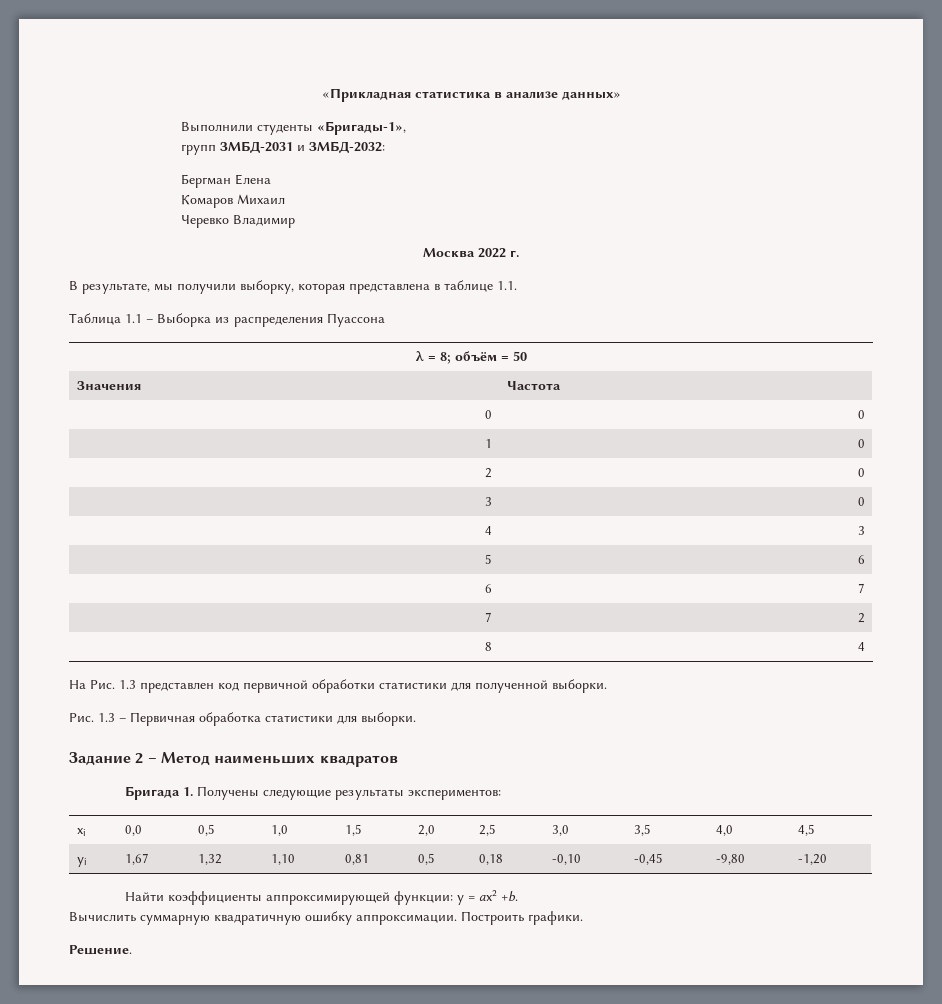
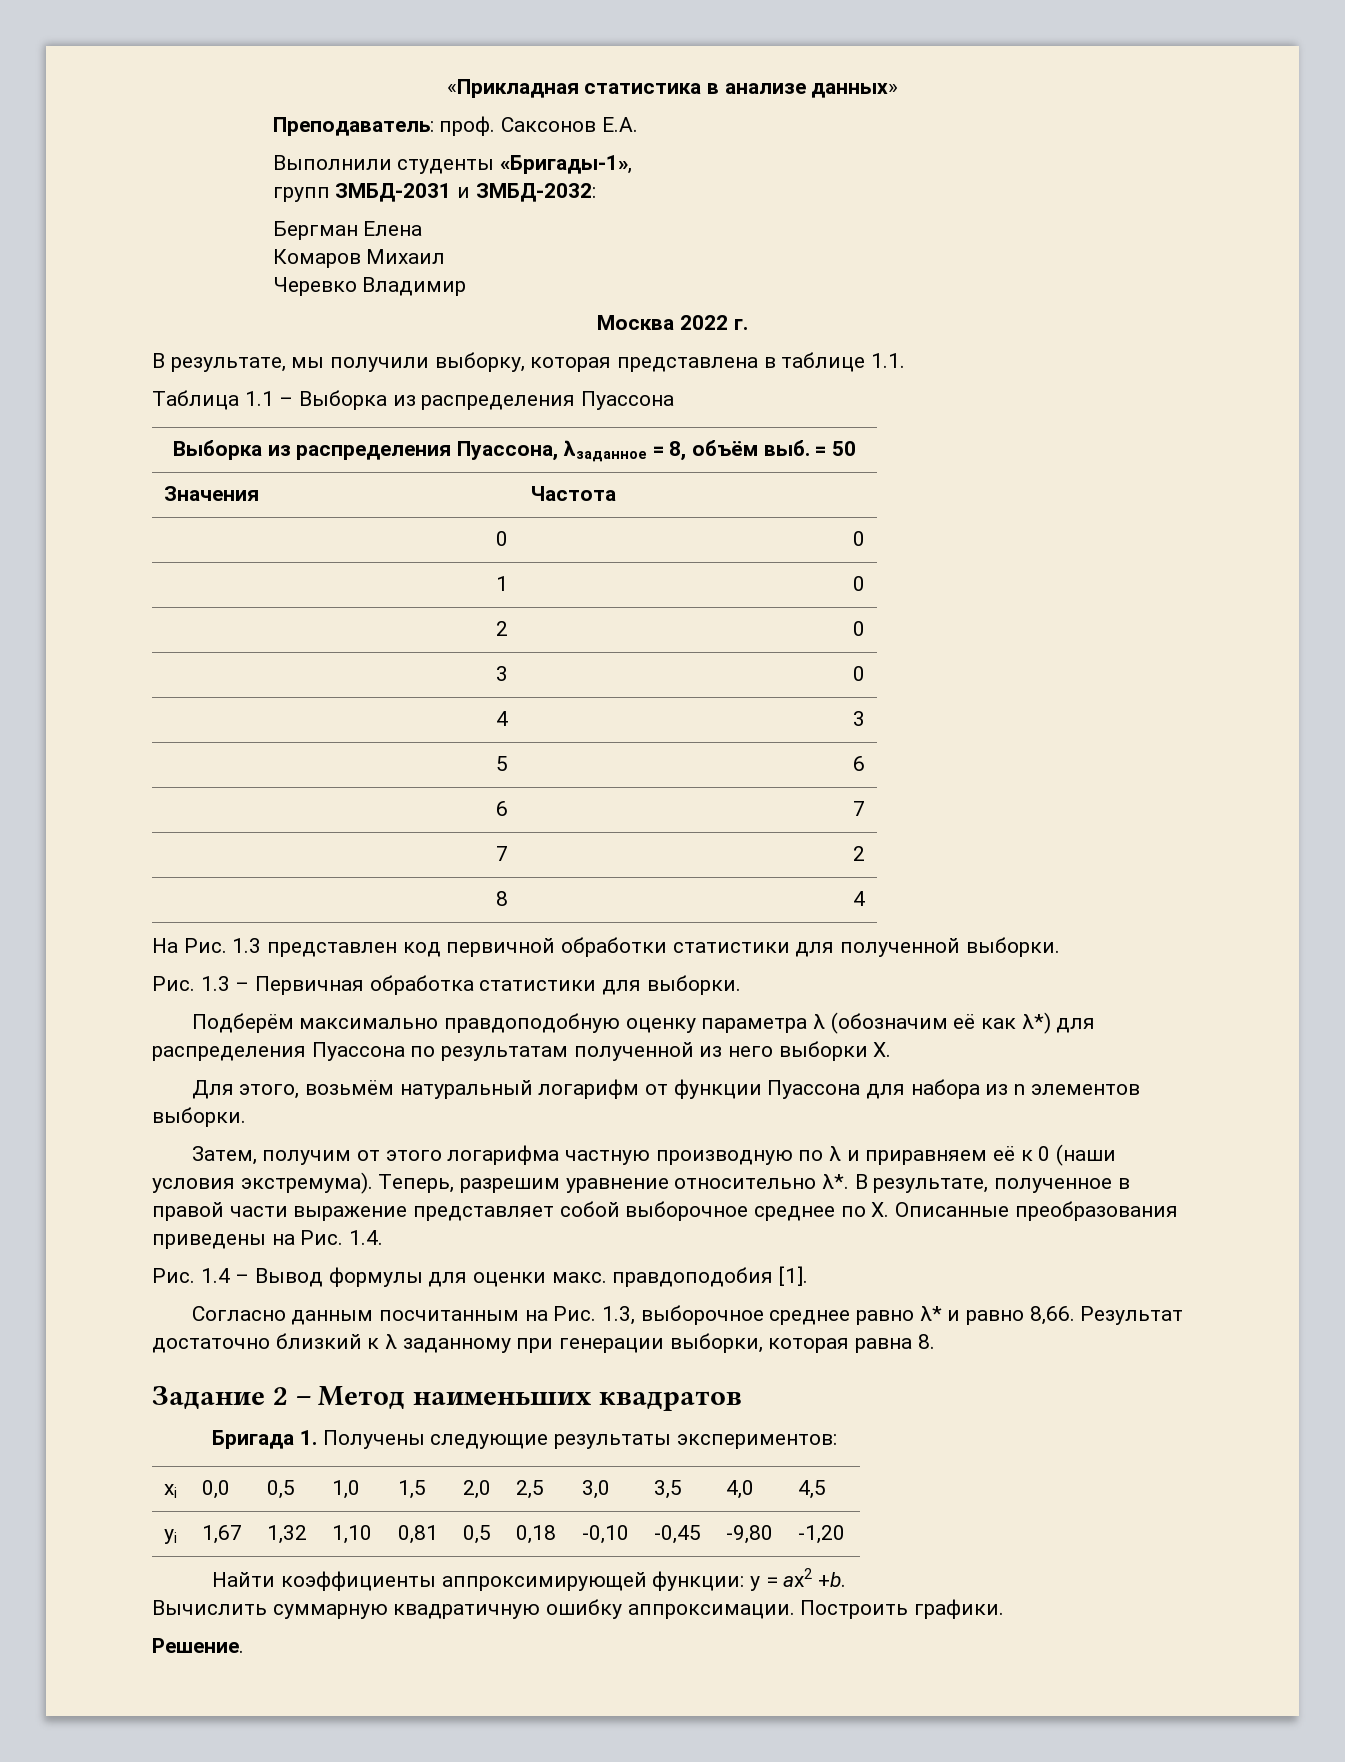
+ Преподаватель: проф. Саксонов Е.А.
- λ = 8; объём = 50
+ Выборка из распределения Пуассона, λзаданное = 8, объём выб. = 50
+ Подберём максимально правдоподобную оценку параметра λ (обозначим её как λ*) для распределения Пуассона по результатам полученной из него выборки X.
+ Для этого, возьмём натуральный логарифм от функции Пуассона для набора из n элементов выборки.
+ Затем, получим от этого логарифма частную производную по λ и приравняем её к 0 (наши условия экстремума). Теперь, разрешим уравнение относительно λ*. В результате, полученное в правой части выражение представляет собой выборочное среднее по X. Описанные преобразования приведены на Рис. 1.4.
+ Рис. 1.4 – Вывод формулы для оценки макс. правдоподобия [1].
+ Согласно данным посчитанным на Рис. 1.3, выборочное среднее равно λ* и равно 8,66. Результат достаточно близкий к λ заданному при генерации выборки, которая равна 8.

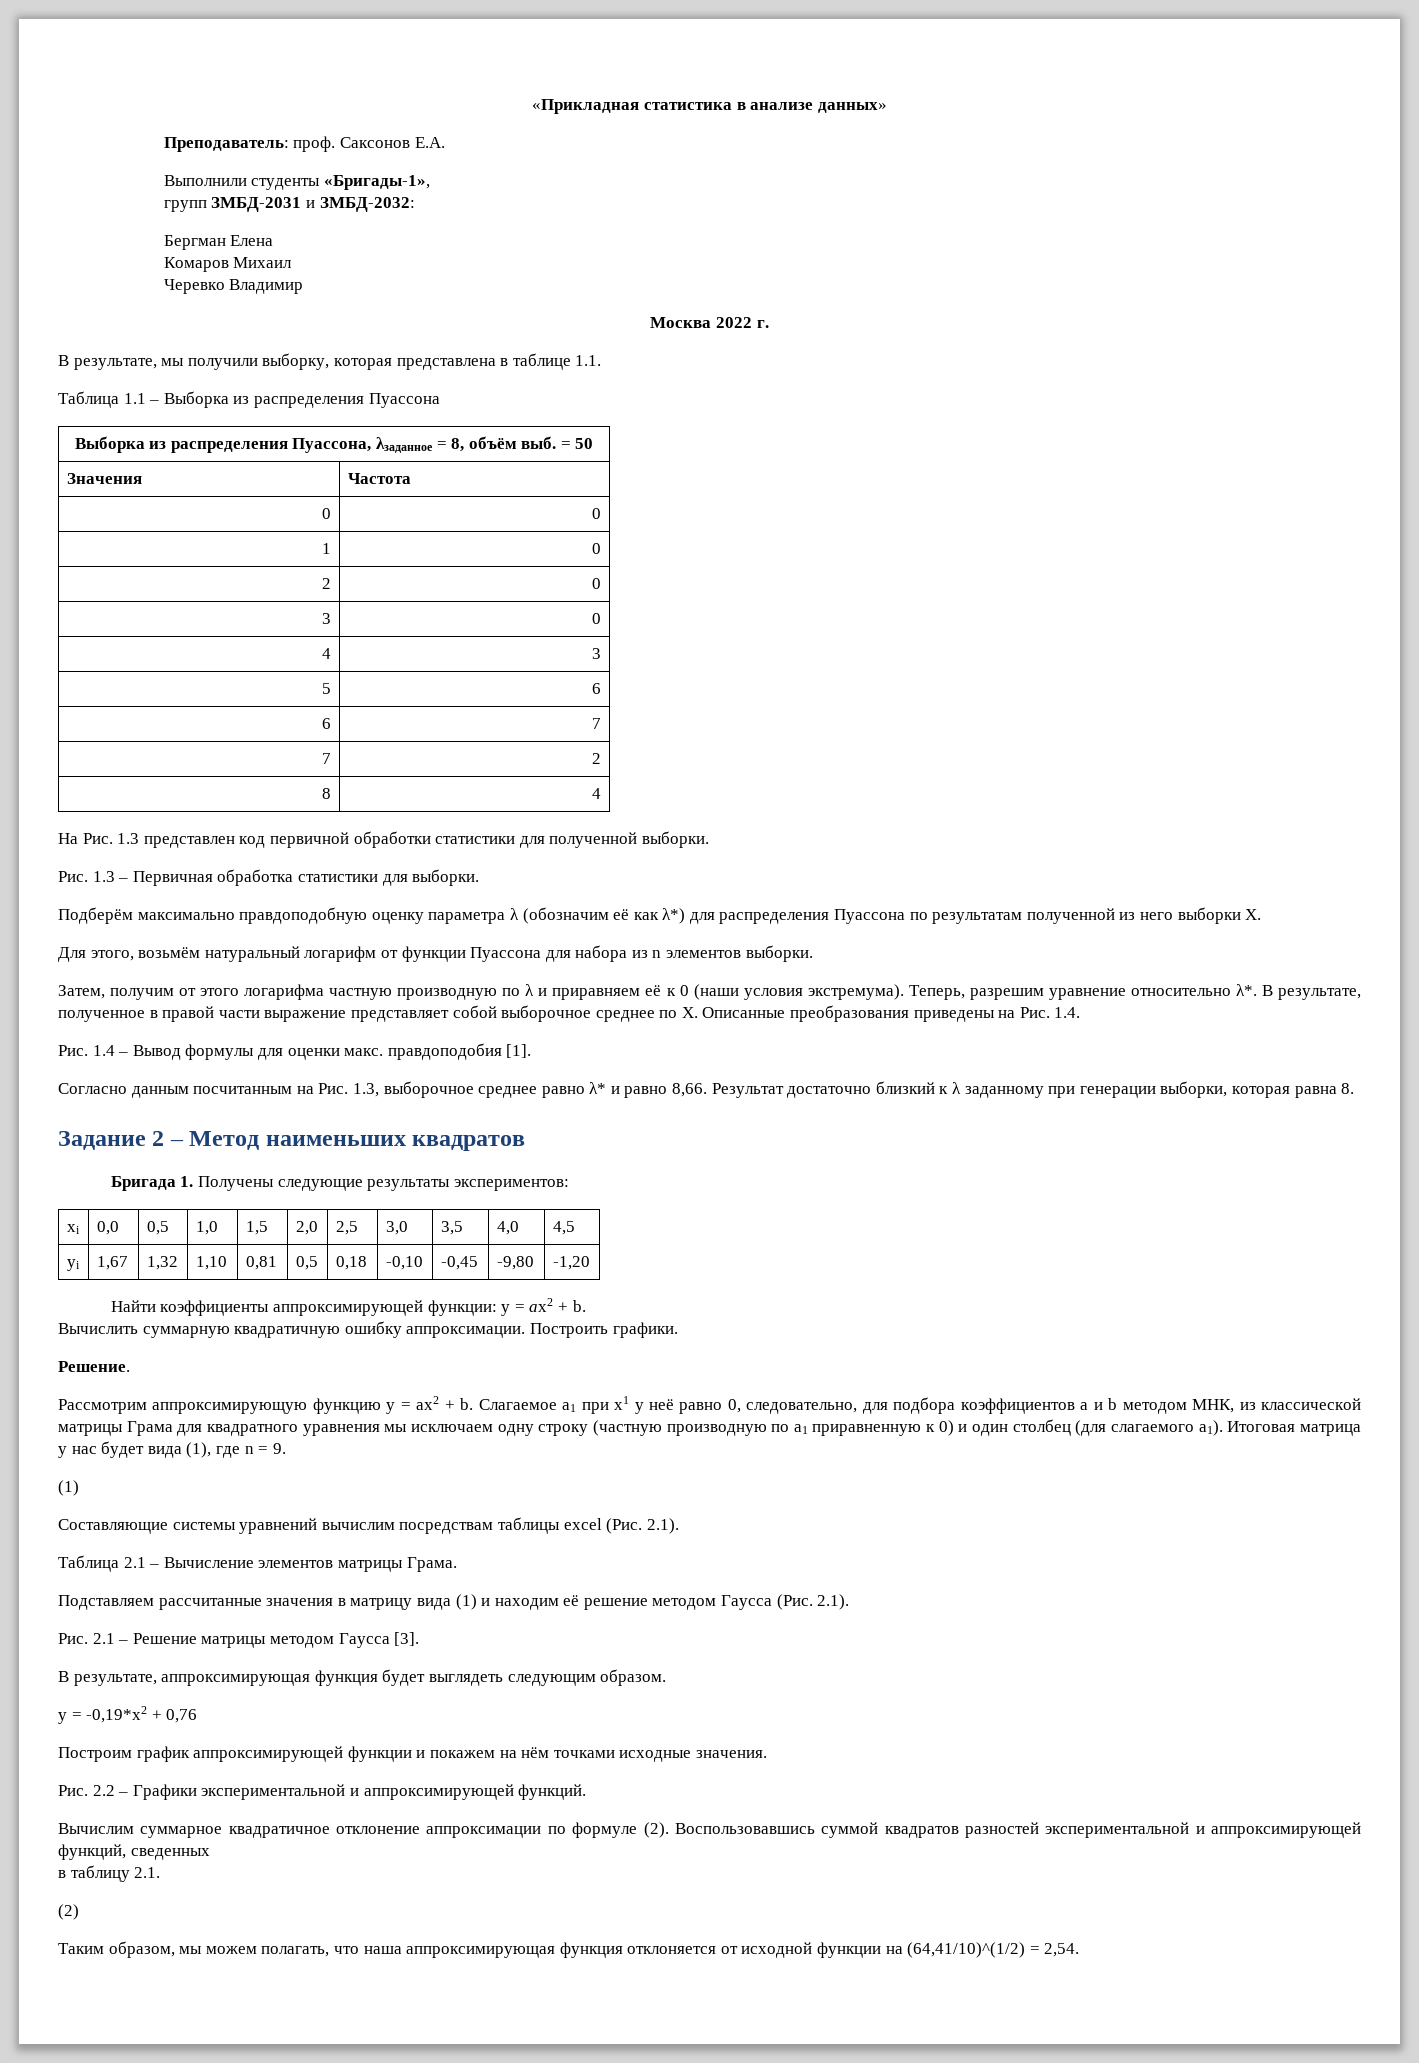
- Найти коэффициенты аппроксимирующей функции: y = ax2 +b.
+ Найти коэффициенты аппроксимирующей функции: y = ax2 + b.
+ Рассмотрим аппроксимирующую функцию y = ax2 + b. Слагаемое a1 при x1 у неё равно 0, следовательно, для подбора коэффициентов a и b методом МНК, из классической матрицы Грама для квадратного уравнения мы исключаем одну строку (частную производную по a1 приравненную к 0) и один столбец (для слагаемого a1). Итоговая матрица у нас будет вида (1), где n = 9.
+ (1)
+ Составляющие системы уравнений вычислим посредствам таблицы excel (Рис. 2.1).
+ Таблица 2.1 – Вычисление элементов матрицы Грама.
+ Подставляем рассчитанные значения в матрицу вида (1) и находим её решение методом Гаусса (Рис. 2.1).
+ Рис. 2.1 – Решение матрицы методом Гаусса [3].
+ В результате, аппроксимирующая функция будет выглядеть следующим образом.
+ y = -0,19*x2 + 0,76
+ Построим график аппроксимирующей функции и покажем на нём точками исходные значения.
+ Рис. 2.2 – Графики экспериментальной и аппроксимирующей функций.
+ Вычислим суммарное квадратичное отклонение аппроксимации по формуле (2). Воспользовавшись суммой квадратов разностей экспериментальной и аппроксимирующей функций, сведенных
+ в таблицу 2.1.
+ (2)
+ Таким образом, мы можем полагать, что наша аппроксимирующая функция отклоняется от исходной функции на (64,41/10)^(1/2) = 2,54.

